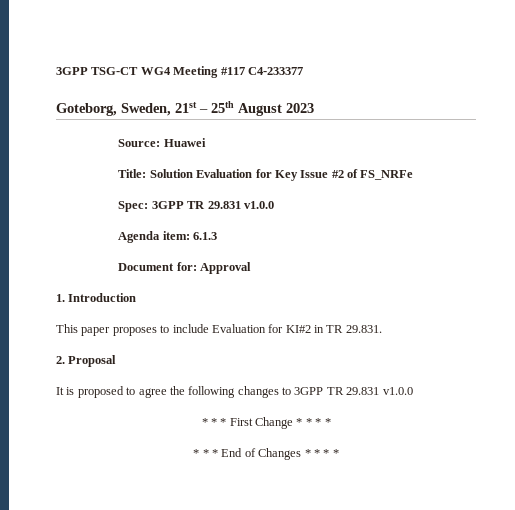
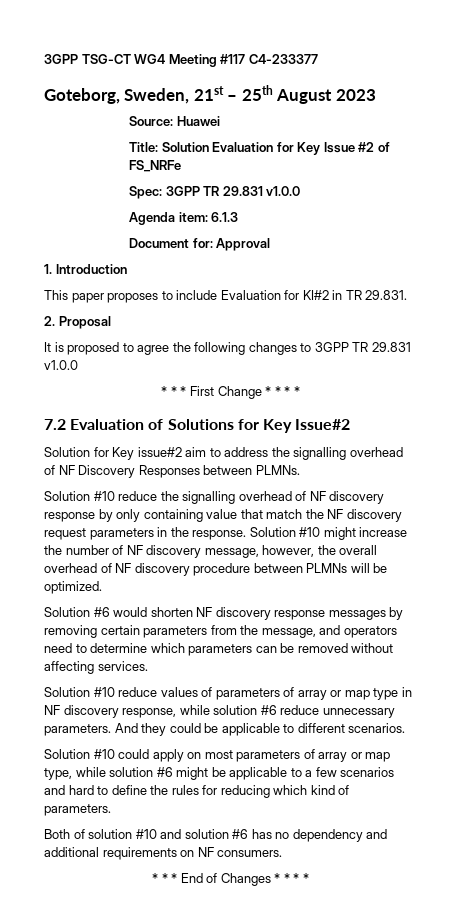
+ 7.2 Evaluation of Solutions for Key Issue#2
+ Solution for Key issue#2 aim to address the signalling overhead of NF Discovery Responses between PLMNs.
+ Solution #10 reduce the signalling overhead of NF discovery response by only containing value that match the NF discovery request parameters in the response. Solution #10 might increase the number of NF discovery message, however, the overall overhead of NF discovery procedure between PLMNs will be optimized.
+ Solution #6 would shorten NF discovery response messages by removing certain parameters from the message, and operators need to determine which parameters can be removed without affecting services.
+ Solution #10 reduce values of parameters of array or map type in NF discovery response, while solution #6 reduce unnecessary parameters. And they could be applicable to different scenarios.
+ Solution #10 could apply on most parameters of array or map type, while solution #6 might be applicable to a few scenarios and hard to define the rules for reducing which kind of parameters.
+ Both of solution #10 and solution #6 has no dependency and additional requirements on NF consumers.

